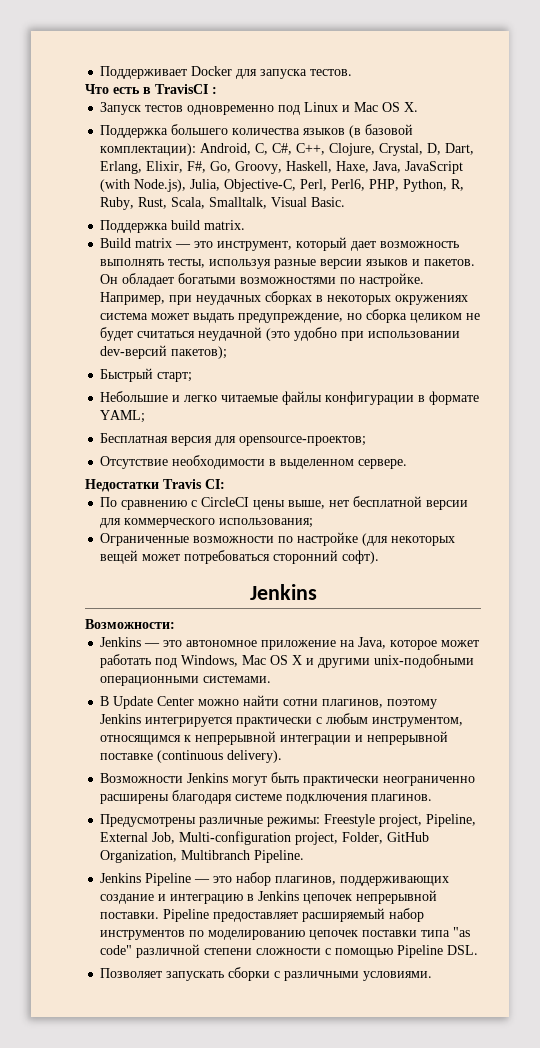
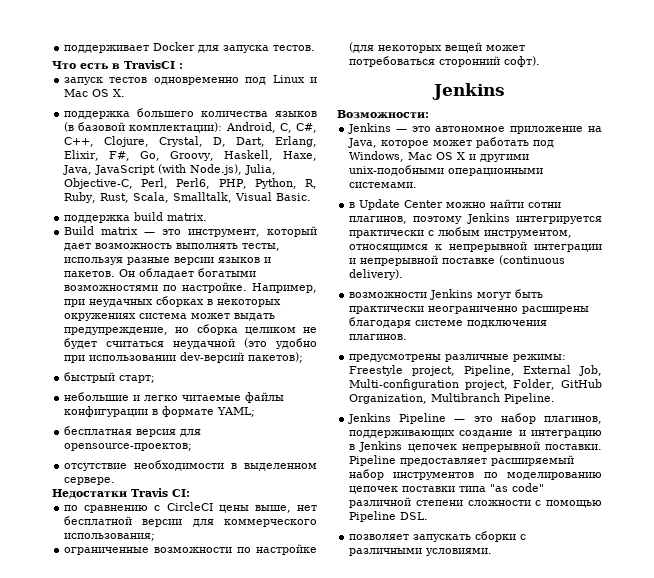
- Поддерживает Docker для запуска тестов.
+ поддерживает Docker для запуска тестов.
- Запуск тестов одновременно под Linux и Mac OS X.
+ запуск тестов одновременно под Linux и Mac OS X.
- Поддержка большего количества языков (в базовой комплектации): Android, C, C#, C++, Clojure, Crystal, D, Dart, Erlang, Elixir, F#, Go, Groovy, Haskell, Haxe, Java, JavaScript (with Node.js), Julia, Objective-C, Perl, Perl6, PHP, Python, R, Ruby, Rust, Scala, Smalltalk, Visual Basic.
+ поддержка большего количества языков (в базовой комплектации): Android, C, C#, C++, Clojure, Crystal, D, Dart, Erlang, Elixir, F#, Go, Groovy, Haskell, Haxe, Java, JavaScript (with Node.js), Julia, Objective-C, Perl, Perl6, PHP, Python, R, Ruby, Rust, Scala, Smalltalk, Visual Basic.
- Поддержка build matrix.
+ поддержка build matrix.
- Быстрый старт;
+ быстрый старт;
- Небольшие и легко читаемые файлы конфигурации в формате YAML;
+ небольшие и легко читаемые файлы конфигурации в формате YAML;
- Бесплатная версия для opensource-проектов;
+ бесплатная версия для opensource-проектов;
- Отсутствие необходимости в выделенном сервере.
+ отсутствие необходимости в выделенном сервере.
- По сравнению с CircleCI цены выше, нет бесплатной версии для коммерческого использования;
+ по сравнению с CircleCI цены выше, нет бесплатной версии для коммерческого использования;
- Ограниченные возможности по настройке (для некоторых вещей может потребоваться сторонний софт).
+ ограниченные возможности по настройке (для некоторых вещей может потребоваться сторонний софт).
- В Update Center можно найти сотни плагинов, поэтому Jenkins интегрируется практически с любым инструментом, относящимся к непрерывной интеграции и непрерывной поставке (continuous delivery).
+ в Update Center можно найти сотни плагинов, поэтому Jenkins интегрируется практически с любым инструментом, относящимся к непрерывной интеграции и непрерывной поставке (continuous delivery).
- Возможности Jenkins могут быть практически неограниченно расширены благодаря системе подключения плагинов.
+ возможности Jenkins могут быть практически неограниченно расширены благодаря системе подключения плагинов.
- Предусмотрены различные режимы: Freestyle project, Pipeline, External Job, Multi-configuration project, Folder, GitHub Organization, Multibranch Pipeline.
+ предусмотрены различные режимы: Freestyle project, Pipeline, External Job, Multi-configuration project, Folder, GitHub Organization, Multibranch Pipeline.
- Позволяет запускать сборки с различными условиями.
+ позволяет запускать сборки с различными условиями.

